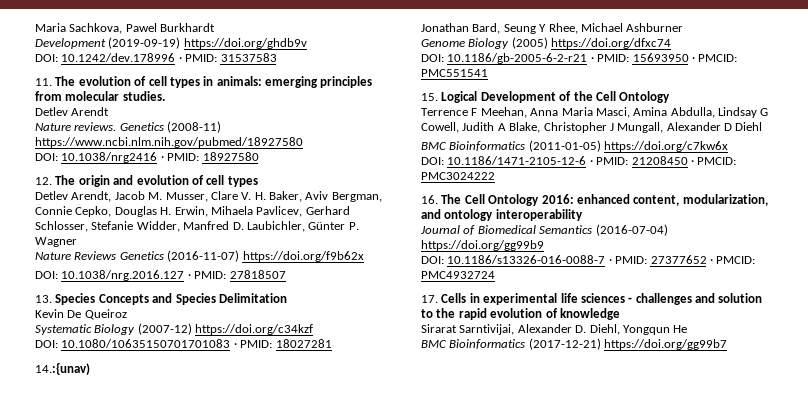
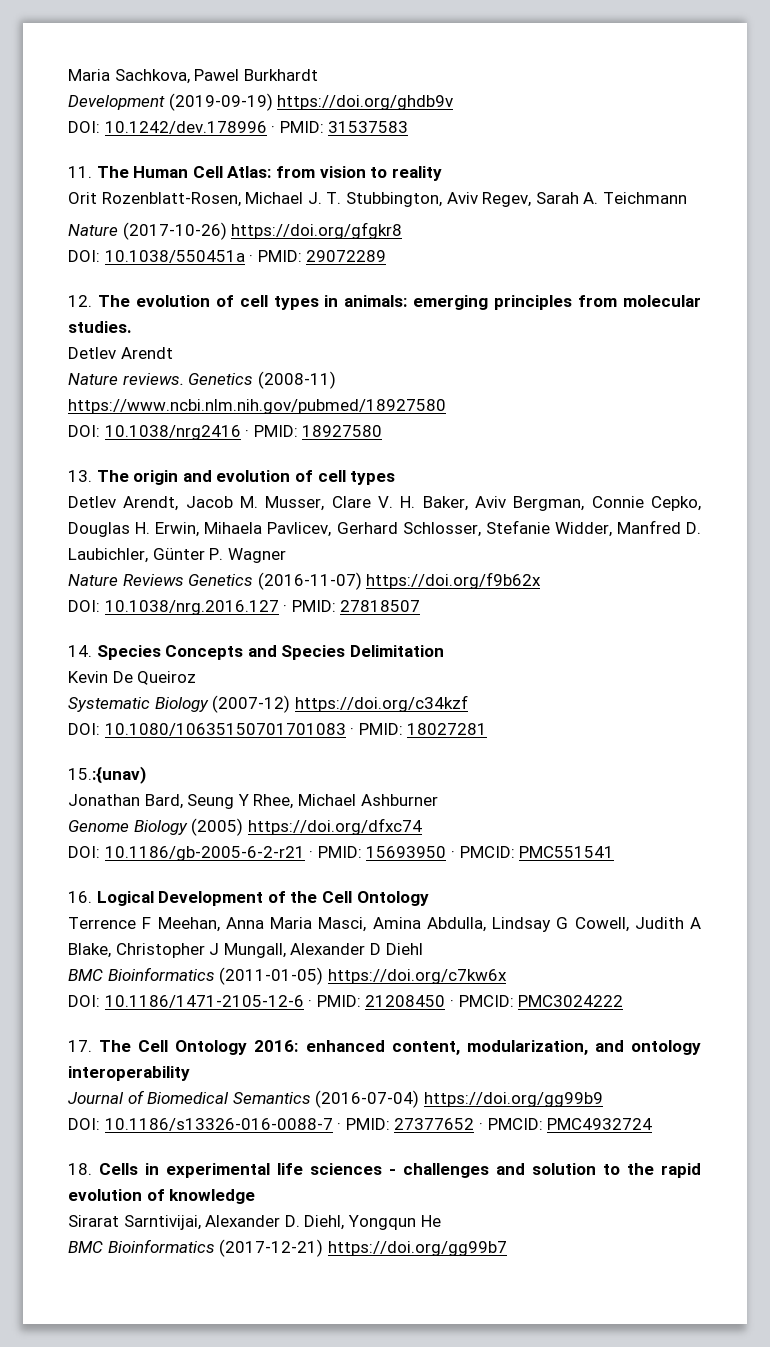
- 11. The evolution of cell types in animals: emerging principles from molecular studies.
+ 11. The Human Cell Atlas: from vision to reality
+ Orit Rozenblatt-Rosen, Michael J. T. Stubbington, Aviv Regev, Sarah A. Teichmann
+ Nature (2017-10-26) https://doi.org/gfgkr8
+ DOI: 10.1038/550451a · PMID: 29072289
+ 12. The evolution of cell types in animals: emerging principles from molecular studies.
- 12. The origin and evolution of cell types
+ 13. The origin and evolution of cell types
- 13. Species Concepts and Species Delimitation
+ 14. Species Concepts and Species Delimitation
- 14.:{unav)
+ 15.:{unav)
- 15. Logical Development of the Cell Ontology
+ 16. Logical Development of the Cell Ontology
- 16. The Cell Ontology 2016: enhanced content, modularization, and ontology interoperability
+ 17. The Cell Ontology 2016: enhanced content, modularization, and ontology interoperability
- 17. Cells in experimental life sciences - challenges and solution to the rapid evolution of knowledge
+ 18. Cells in experimental life sciences - challenges and solution to the rapid evolution of knowledge

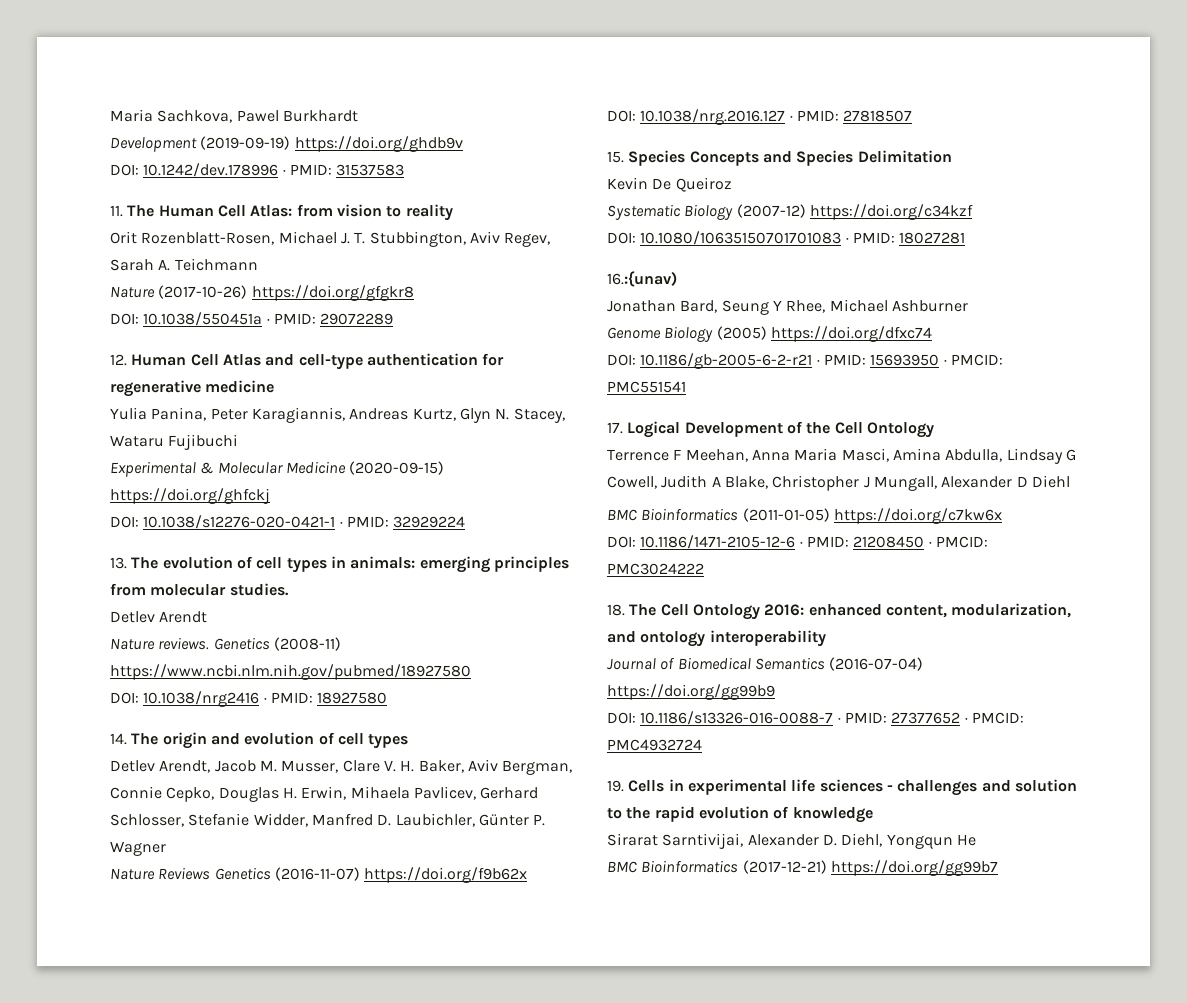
- 12. The evolution of cell types in animals: emerging principles from molecular studies.
+ 12. Human Cell Atlas and cell-type authentication for regenerative medicine
+ Yulia Panina, Peter Karagiannis, Andreas Kurtz, Glyn N. Stacey, Wataru Fujibuchi
+ Experimental & Molecular Medicine (2020-09-15) https://doi.org/ghfckj
+ DOI: 10.1038/s12276-020-0421-1 · PMID: 32929224
+ 13. The evolution of cell types in animals: emerging principles from molecular studies.
- 13. The origin and evolution of cell types
+ 14. The origin and evolution of cell types
- 14. Species Concepts and Species Delimitation
+ 15. Species Concepts and Species Delimitation
- 15.:{unav)
+ 16.:{unav)
- 16. Logical Development of the Cell Ontology
+ 17. Logical Development of the Cell Ontology
- 17. The Cell Ontology 2016: enhanced content, modularization, and ontology interoperability
+ 18. The Cell Ontology 2016: enhanced content, modularization, and ontology interoperability
- 18. Cells in experimental life sciences - challenges and solution to the rapid evolution of knowledge
+ 19. Cells in experimental life sciences - challenges and solution to the rapid evolution of knowledge

